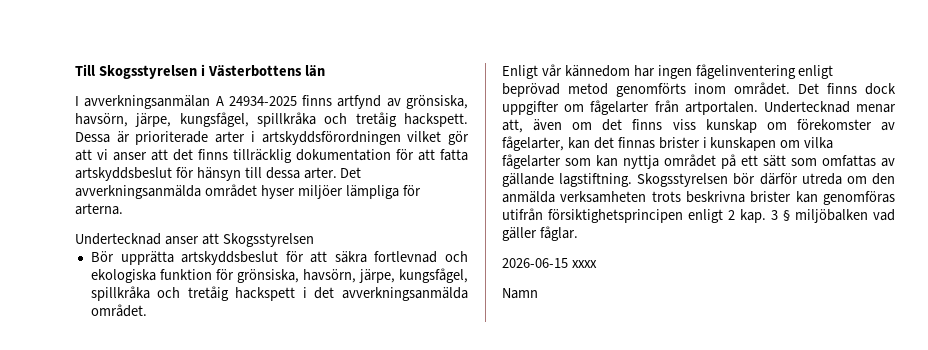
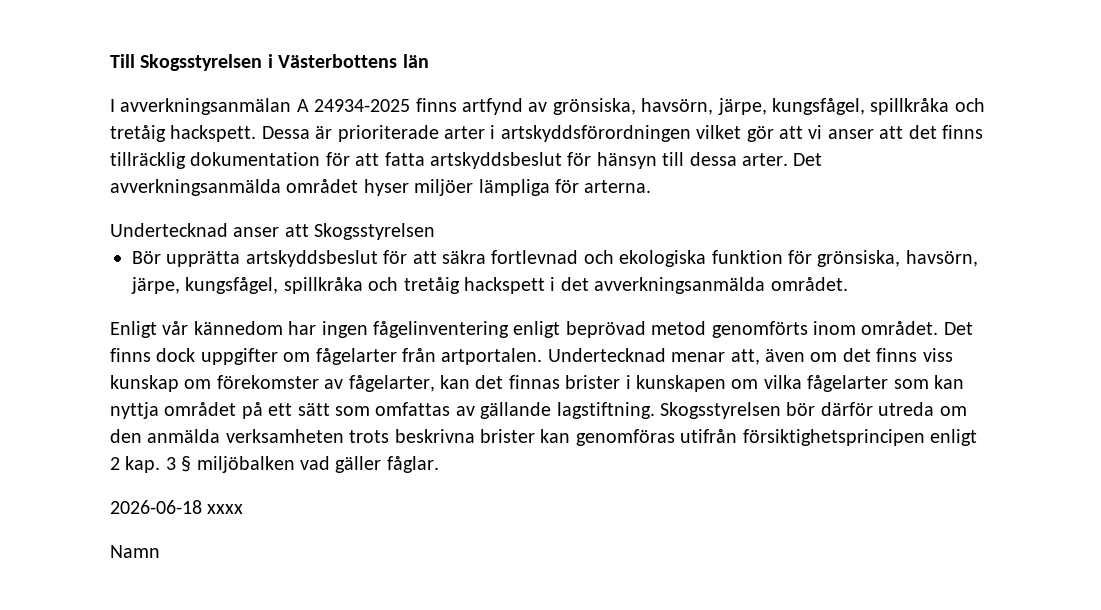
- 2026-06-15 xxxx
+ 2026-06-18 xxxx

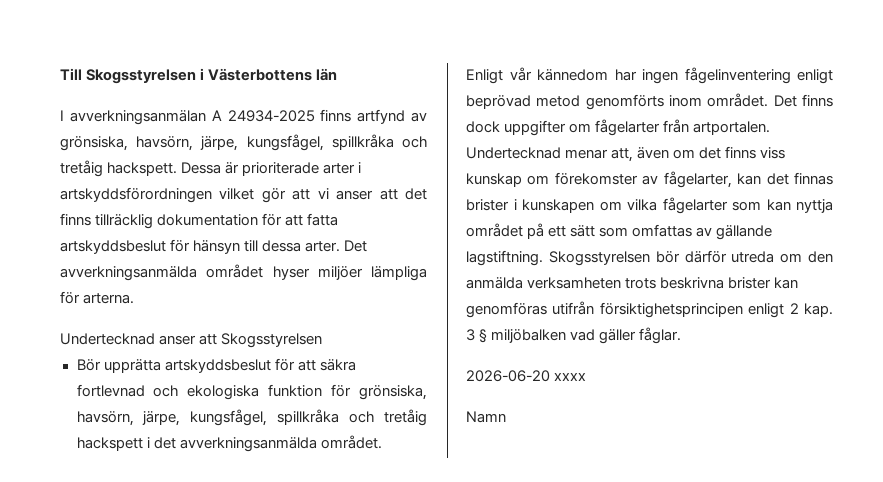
- 2026-06-18 xxxx
+ 2026-06-20 xxxx

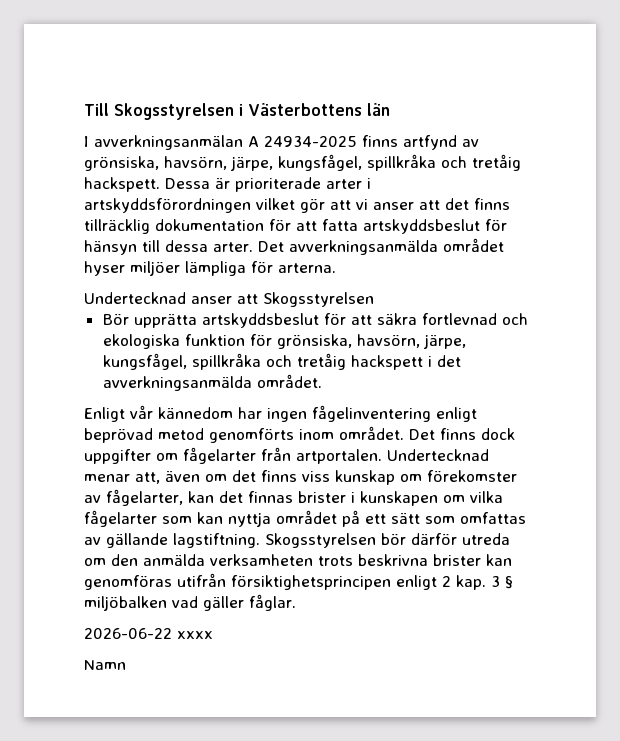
- 2026-06-20 xxxx
+ 2026-06-22 xxxx

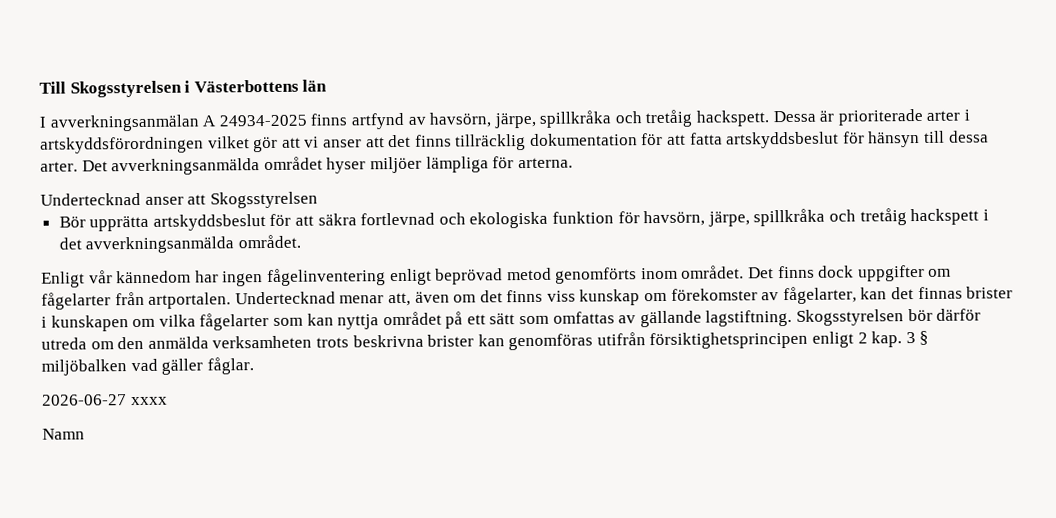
- I avverkningsanmälan A 24934-2025 finns artfynd av grönsiska, havsörn, järpe, kungsfågel, spillkråka och tretåig hackspett.
+ I avverkningsanmälan A 24934-2025 finns artfynd av havsörn, järpe, spillkråka och tretåig hackspett.
- Bör upprätta artskyddsbeslut för att säkra fortlevnad och ekologiska funktion för grönsiska, havsörn, järpe, kungsfågel, spillkråka och tretåig hackspett i det avverkningsanmälda området.
+ Bör upprätta artskyddsbeslut för att säkra fortlevnad och ekologiska funktion för havsörn, järpe, spillkråka och tretåig hackspett i det avverkningsanmälda området.
- 2026-06-22 xxxx
+ 2026-06-27 xxxx

